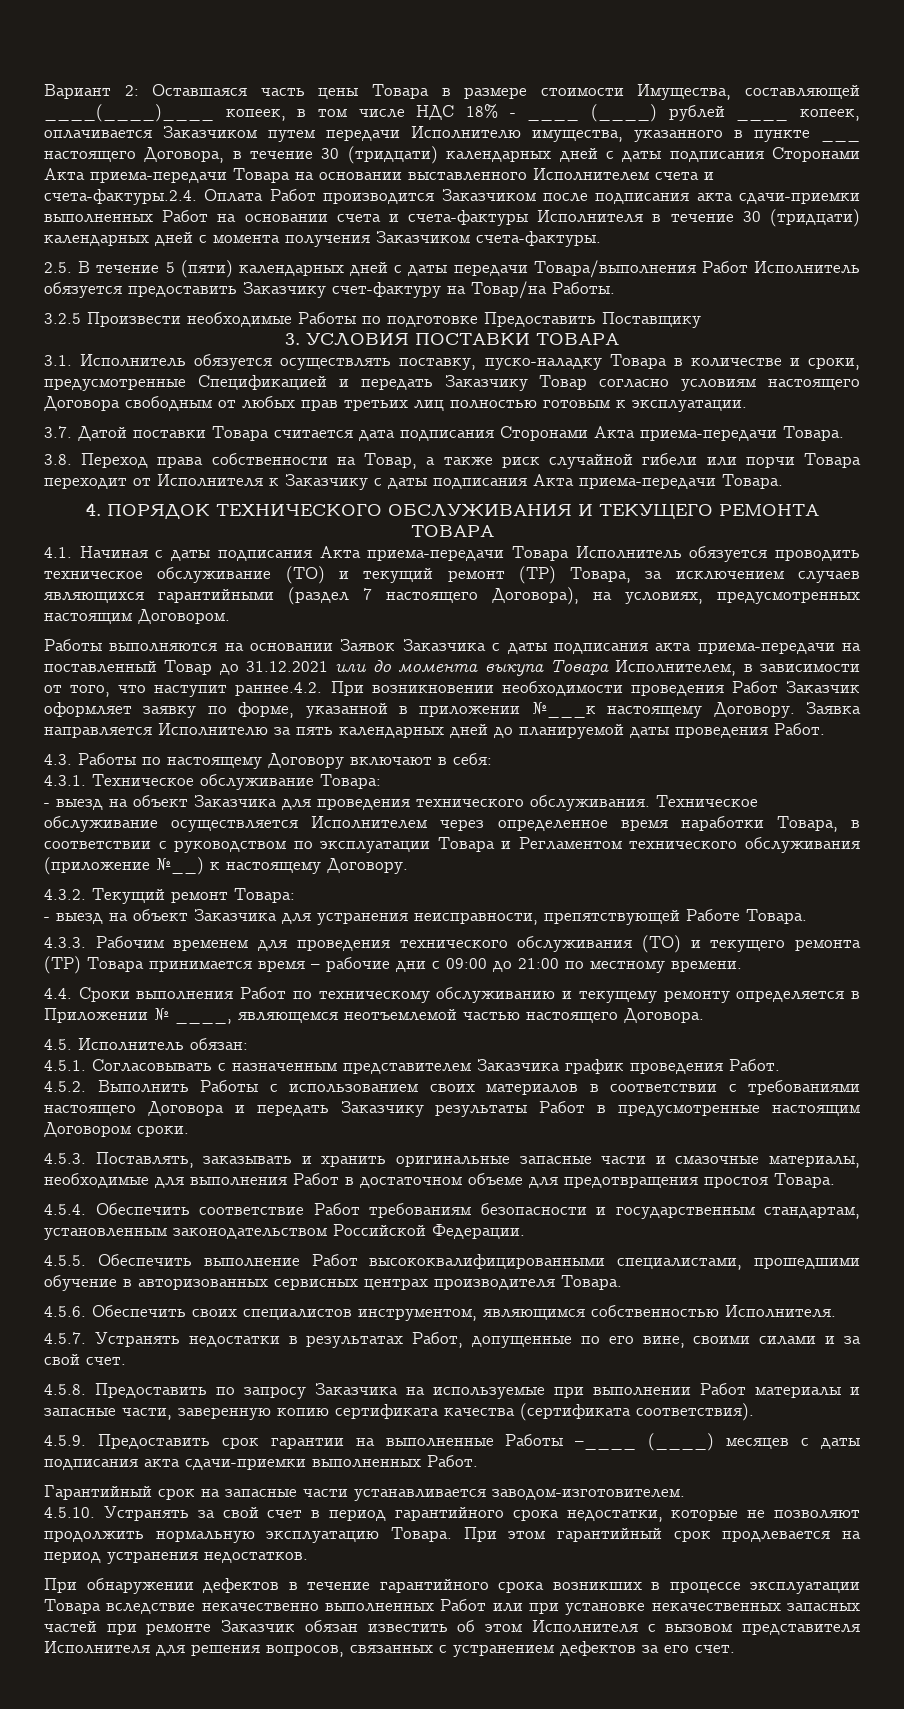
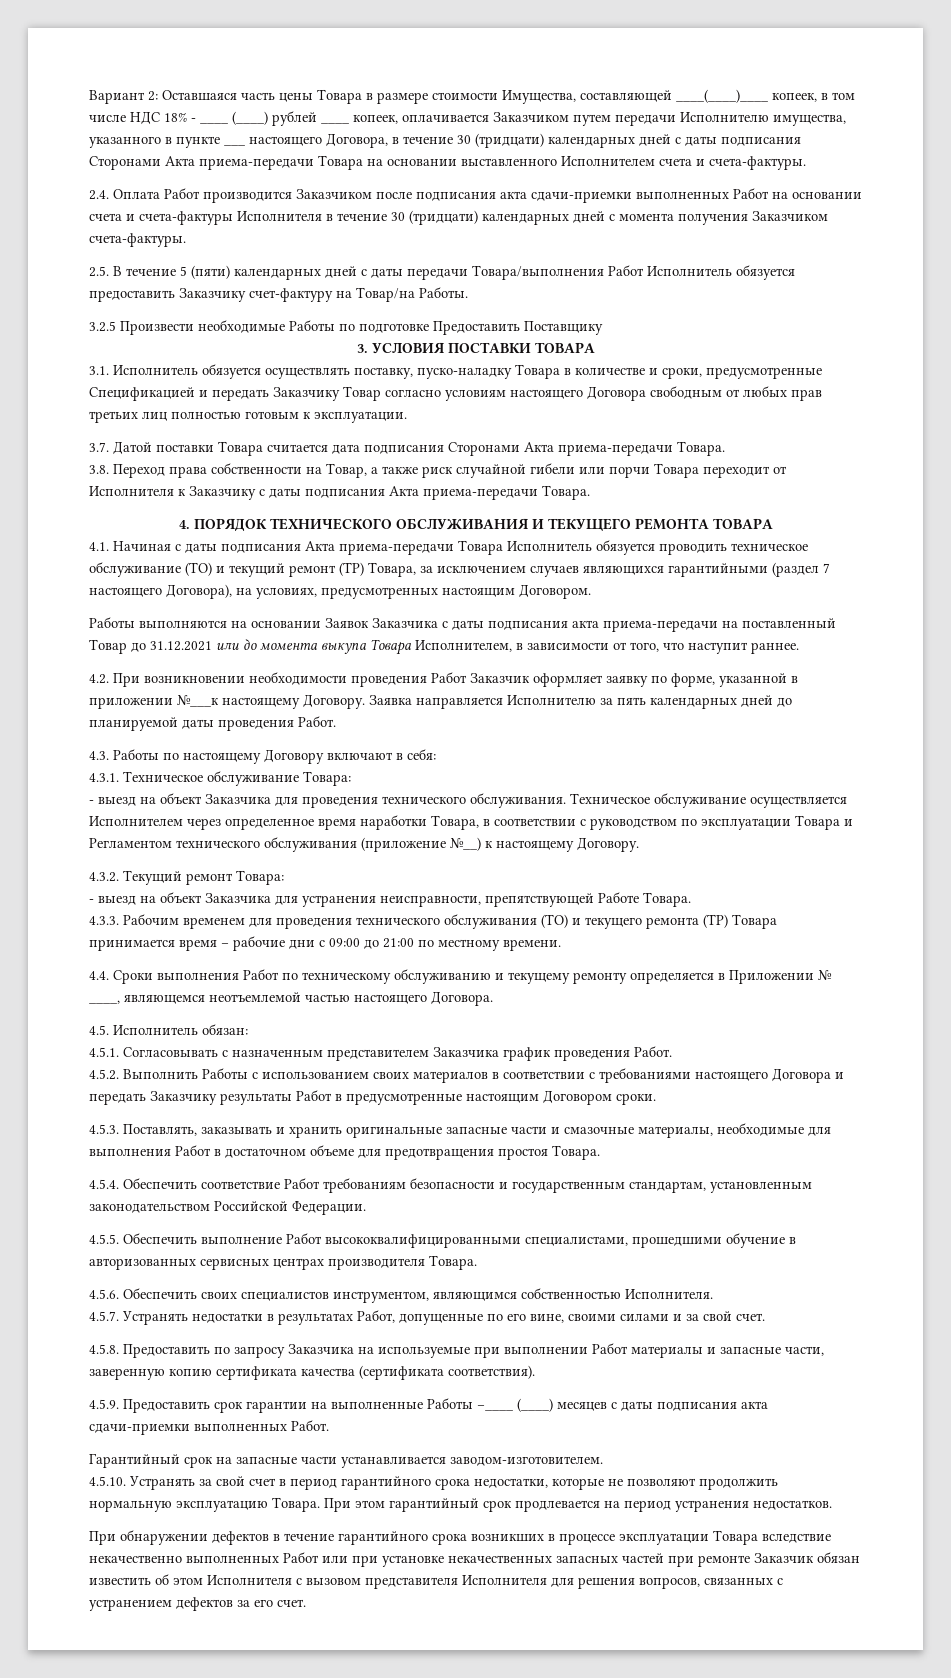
- Оставшаяся часть цены Товара в размере стоимости Имущества, составляющей ____(____)____ копеек, в том числе НДС 18% - ____ (____) рублей ____ копеек, оплачивается Заказчиком путем передачи Исполнителю имущества, указанного в пункте ___ настоящего Договора, в течение 30 (тридцати) календарных дней с даты подписания Сторонами Акта приема-передачи Товара на основании выставленного Исполнителем счета и счета-фактуры.2.4. Оплата Работ производится Заказчиком после подписания акта сдачи-приемки выполненных Работ на основании счета и счета-фактуры Исполнителя в течение 30 (тридцати) календарных дней с момента получения Заказчиком счета-фактуры.
+ Оставшаяся часть цены Товара в размере стоимости Имущества, составляющей ____(____)____ копеек, в том числе НДС 18% - ____ (____) рублей ____ копеек, оплачивается Заказчиком путем передачи Исполнителю имущества, указанного в пункте ___ настоящего Договора, в течение 30 (тридцати) календарных дней с даты подписания Сторонами Акта приема-передачи Товара на основании выставленного Исполнителем счета и счета-фактуры.
+ 2.4. Оплата Работ производится Заказчиком после подписания акта сдачи-приемки выполненных Работ на основании счета и счета-фактуры Исполнителя в течение 30 (тридцати) календарных дней с момента получения Заказчиком счета-фактуры.
- Работы выполняются на основании Заявок Заказчика с даты подписания акта приема-передачи на поставленный Товар до 31.12.2021 или до момента выкупа Товара Исполнителем, в зависимости от того, что наступит раннее.4.2. При возникновении необходимости проведения Работ Заказчик оформляет заявку по форме, указанной в приложении №___к настоящему Договору.
+ Работы выполняются на основании Заявок Заказчика с даты подписания акта приема-передачи на поставленный Товар до 31.12.2021 или до момента выкупа Товара Исполнителем, в зависимости от того, что наступит раннее.
+ 4.2. При возникновении необходимости проведения Работ Заказчик оформляет заявку по форме, указанной в приложении №___к настоящему Договору.

